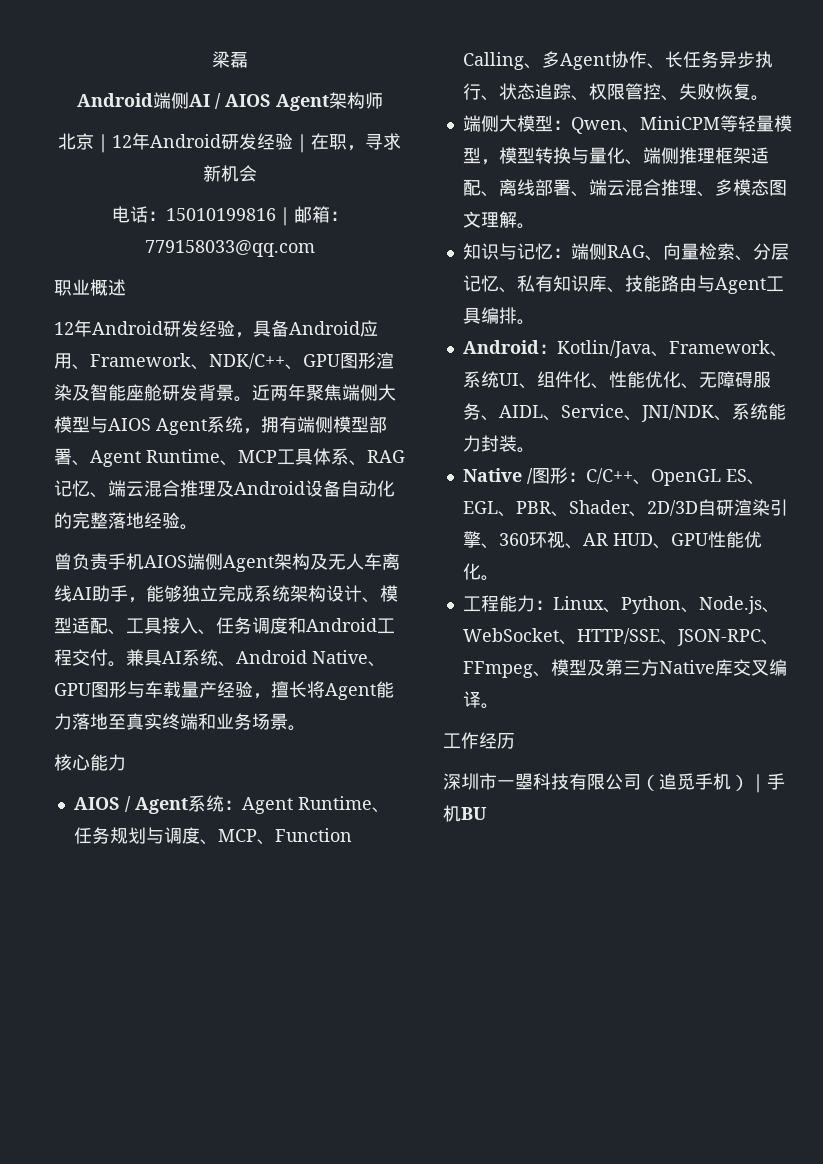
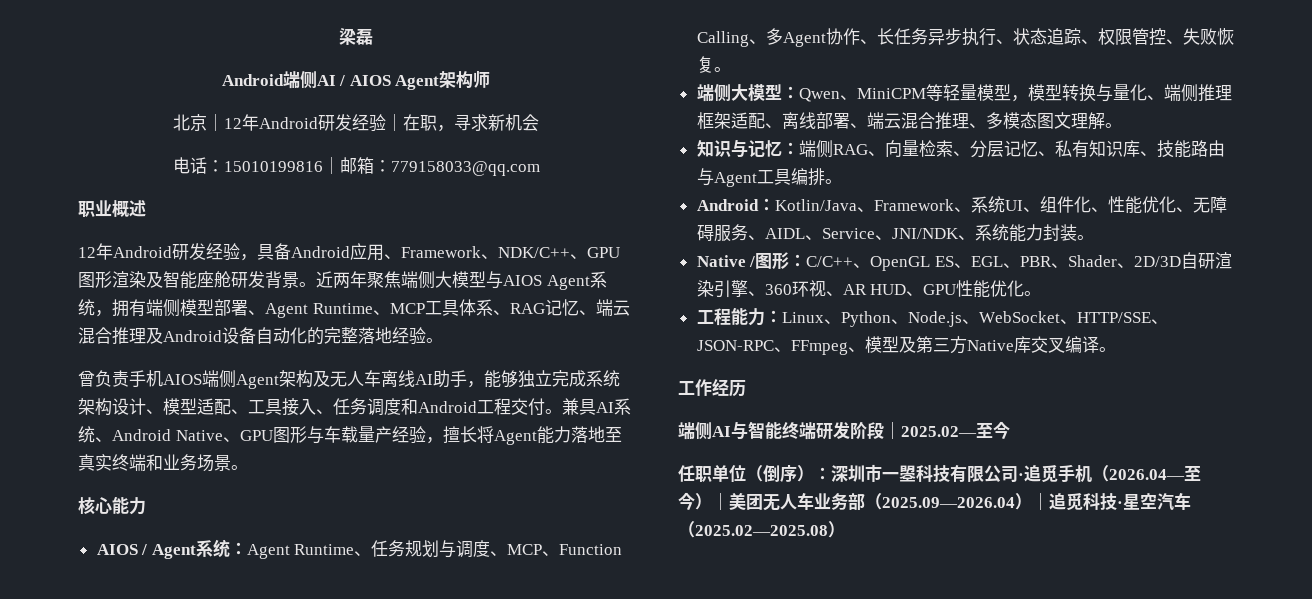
- 深圳市一曌科技有限公司（追觅手机）｜手机BU
+ 端侧AI与智能终端研发阶段｜2025.02—至今
+ 任职单位（倒序）：深圳市一曌科技有限公司·追觅手机（2026.04—至今）｜美团无人车业务部（2025.09—2026.04）｜追觅科技·星空汽车（2025.02—2025.08）

